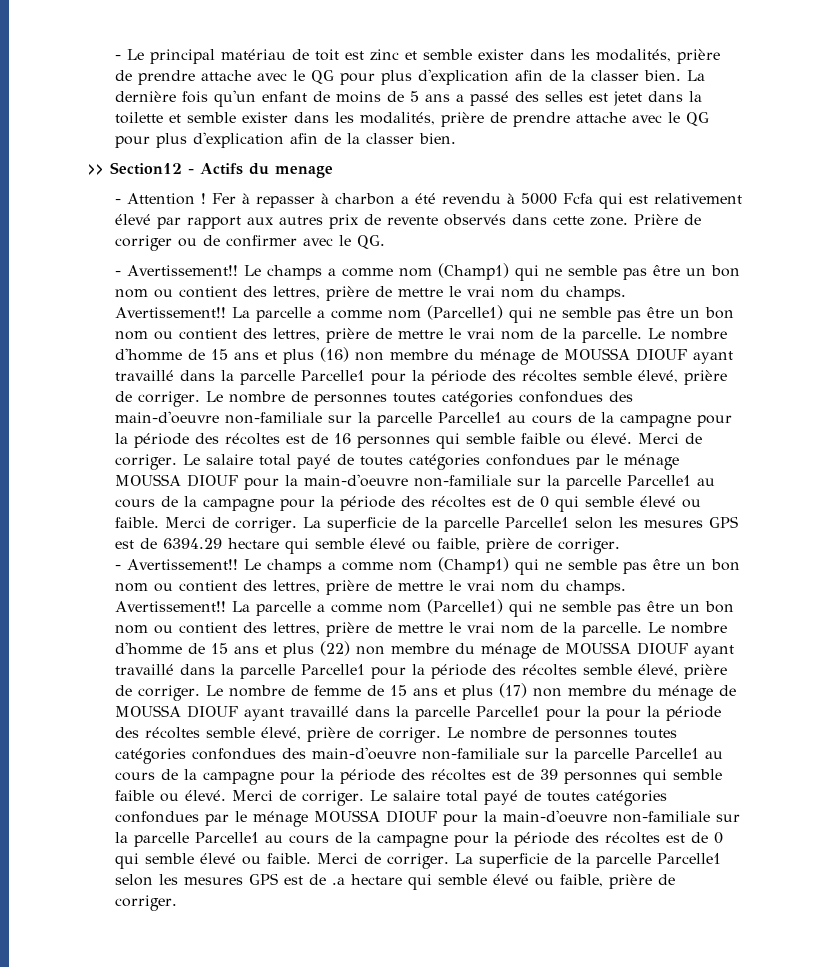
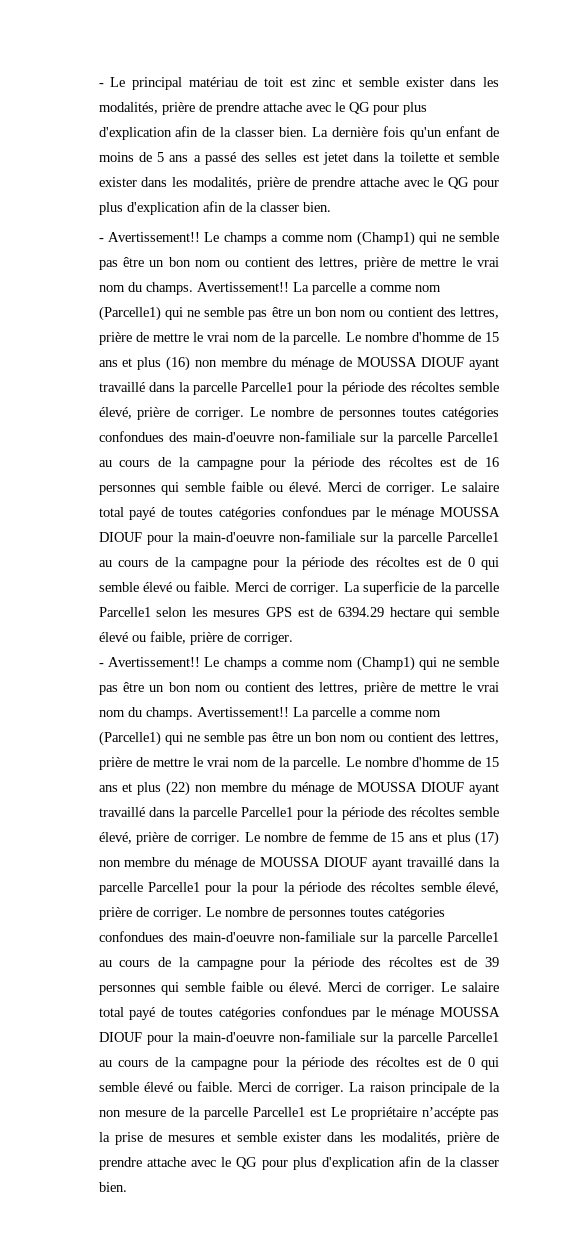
- >> Section12 - Actifs du menage
- - Attention ! Fer à repasser à charbon a été revendu à 5000 Fcfa qui est relativement élevé par rapport aux autres prix de revente observés dans cette zone. Prière de corriger ou de confirmer avec le QG.
- La superficie de la parcelle Parcelle1 selon les mesures GPS est de .a hectare qui semble élevé ou faible, prière de corriger.
+ La raison principale de la non mesure de la parcelle Parcelle1 est Le propriétaire n’accépte pas la prise de mesures et semble exister dans les modalités, prière de prendre attache avec le QG pour plus d'explication afin de la classer bien.

